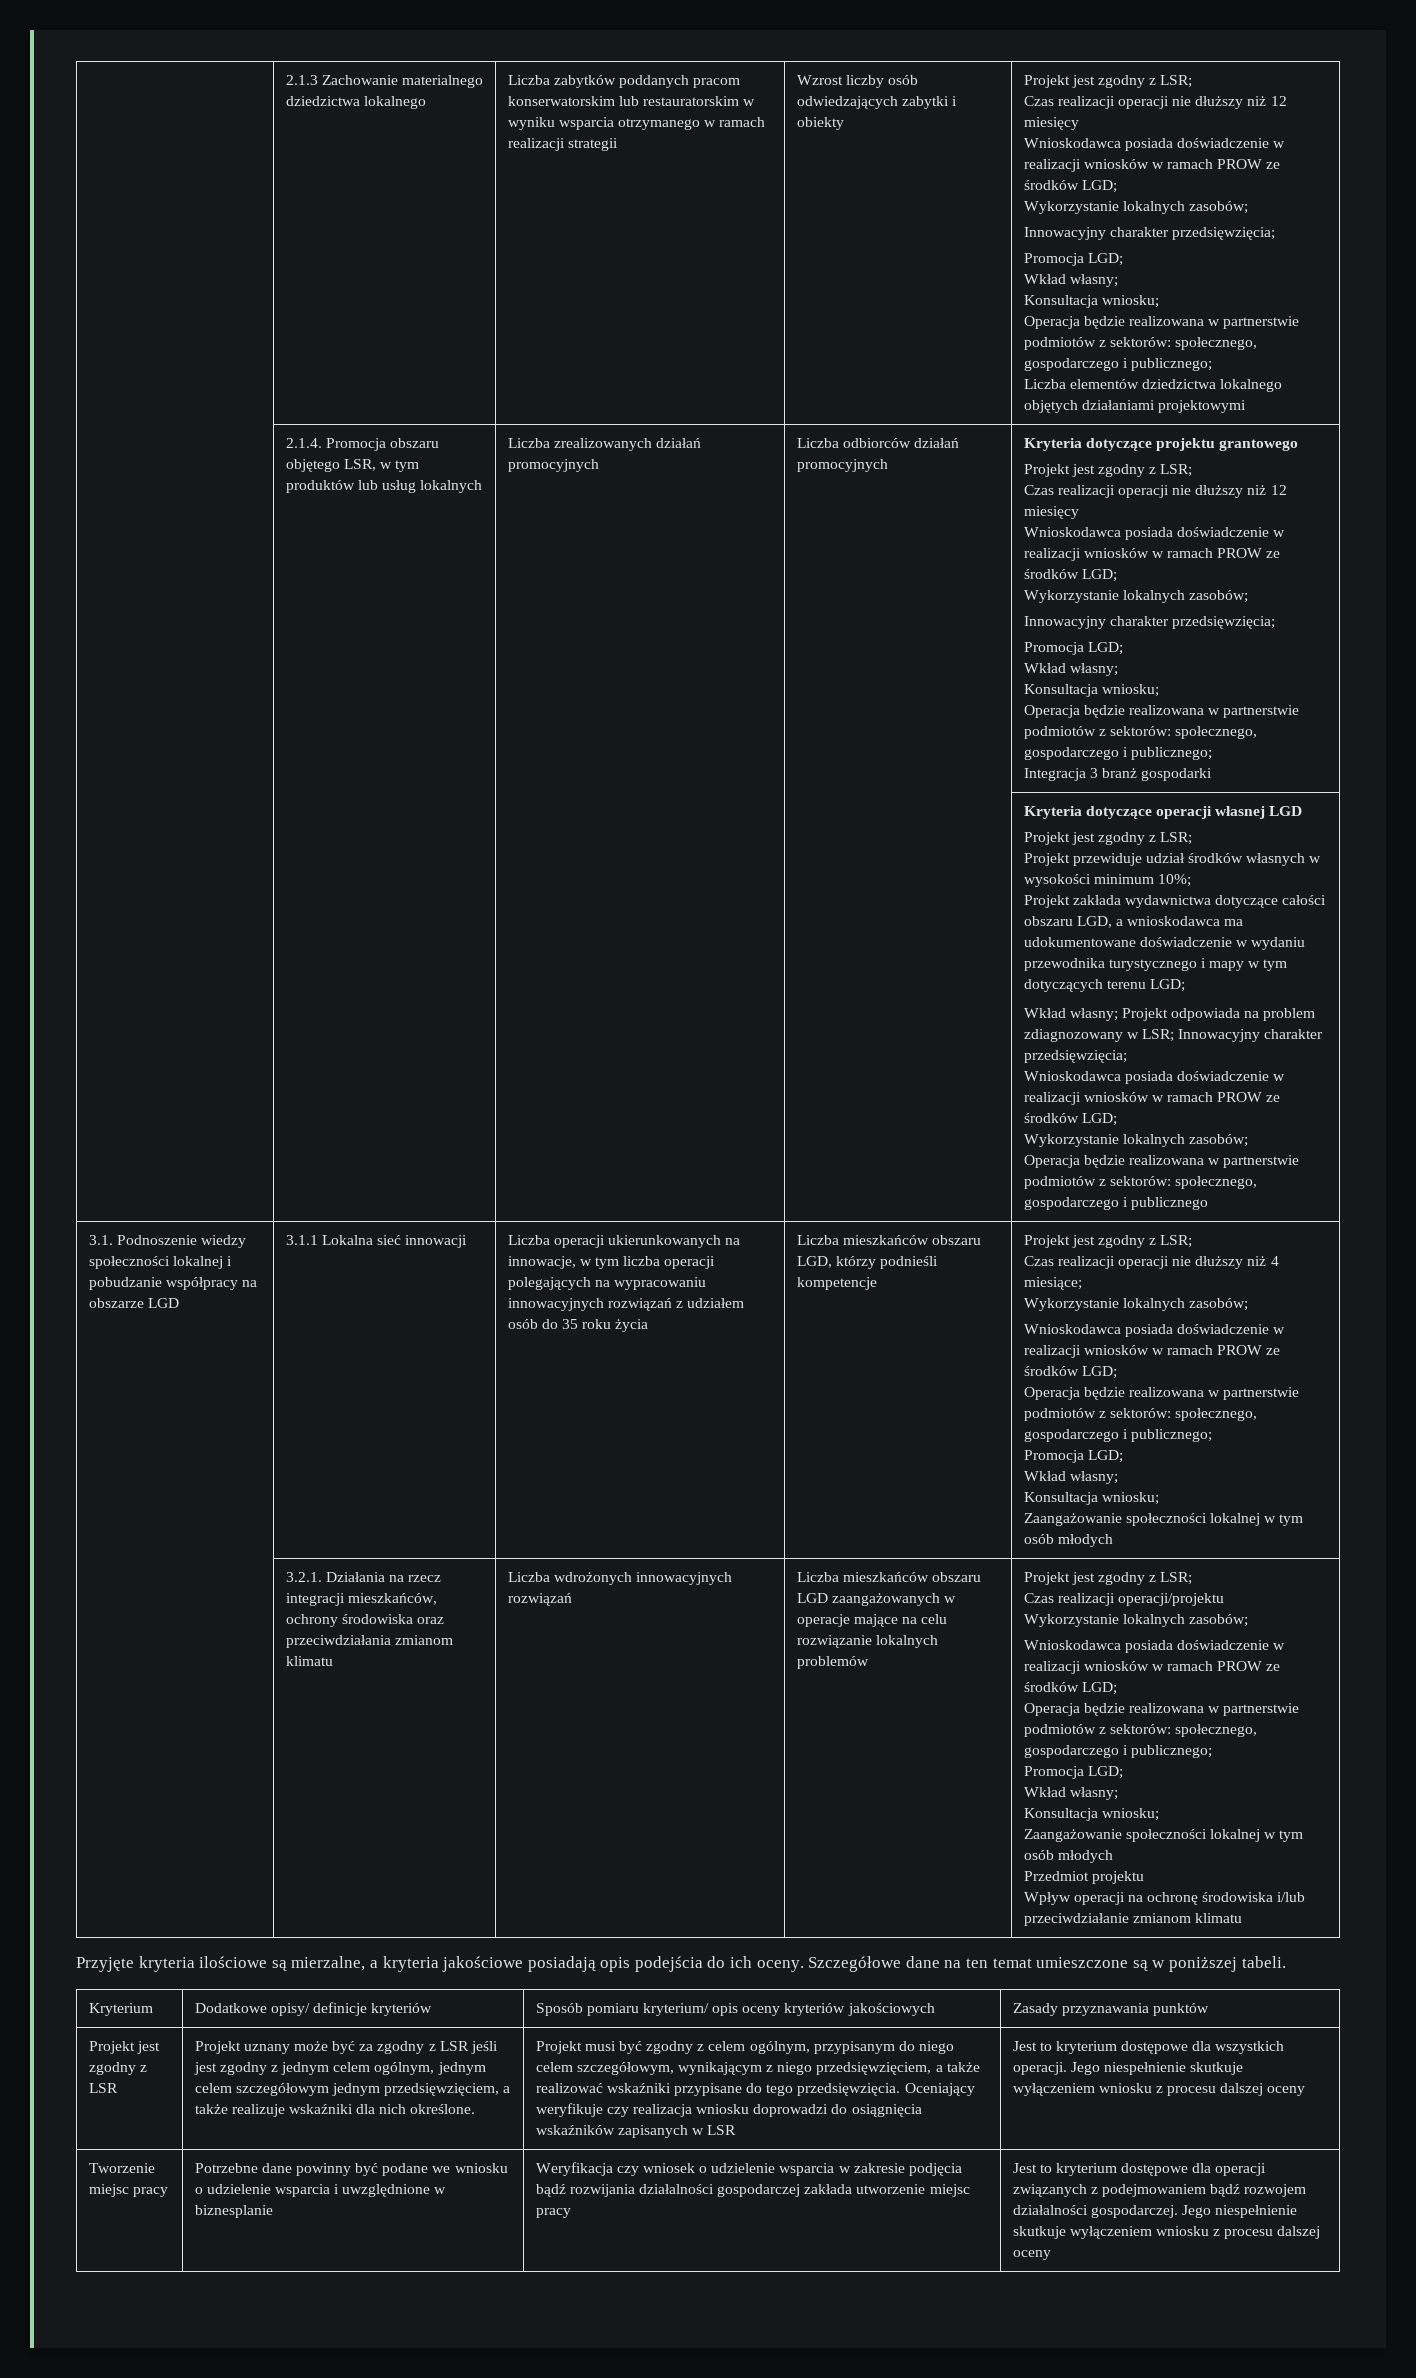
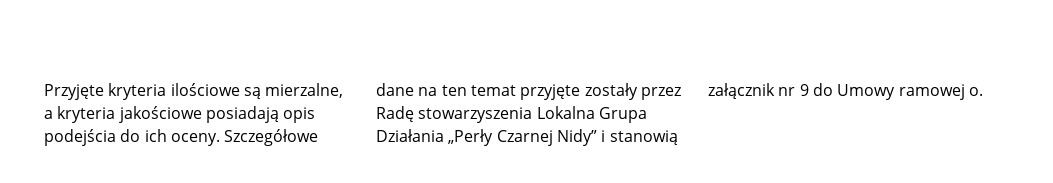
- 2.1.3 Zachowanie materialnego dziedzictwa lokalnego | Liczba zabytków poddanych pracom konserwatorskim lub restauratorskim w wyniku wsparcia otrzymanego w ramach realizacji strategii | Wzrost liczby osób odwiedzających zabytki i obiekty | Projekt jest zgodny z LSR;
- Czas realizacji operacji nie dłuższy niż 12 miesięcy
- Wnioskodawca posiada doświadczenie w realizacji wniosków w ramach PROW ze środków LGD;
- Wykorzystanie lokalnych zasobów;
- Innowacyjny charakter przedsięwzięcia;
- Promocja LGD;
- Wkład własny;
- Konsultacja wniosku;
- Operacja będzie realizowana w partnerstwie podmiotów z sektorów: społecznego, gospodarczego i publicznego;
- Liczba elementów dziedzictwa lokalnego objętych działaniami projektowymi
- | 2.1.4. Promocja obszaru objętego LSR, w tym produktów lub usług lokalnych | Liczba zrealizowanych działań promocyjnych | Liczba odbiorców działań promocyjnych | Kryteria dotyczące projektu grantowego
- Projekt jest zgodny z LSR;
- Czas realizacji operacji nie dłuższy niż 12 miesięcy
- Wnioskodawca posiada doświadczenie w realizacji wniosków w ramach PROW ze środków LGD;
- Wykorzystanie lokalnych zasobów;
- Innowacyjny charakter przedsięwzięcia;
- Promocja LGD;
- Wkład własny;
- Konsultacja wniosku;
- Operacja będzie realizowana w partnerstwie podmiotów z sektorów: społecznego, gospodarczego i publicznego;
- Integracja 3 branż gospodarki
- | | | | Kryteria dotyczące operacji własnej LGD
- Projekt jest zgodny z LSR;
- Projekt przewiduje udział środków własnych w wysokości minimum 10%;
- Projekt zakłada wydawnictwa dotyczące całości obszaru LGD, a wnioskodawca ma udokumentowane doświadczenie w wydaniu przewodnika turystycznego i mapy w tym dotyczących terenu LGD;
- Wkład własny; Projekt odpowiada na problem zdiagnozowany w LSR; Innowacyjny charakter przedsięwzięcia;
- Wnioskodawca posiada doświadczenie w realizacji wniosków w ramach PROW ze środków LGD;
- Wykorzystanie lokalnych zasobów;
- Operacja będzie realizowana w partnerstwie podmiotów z sektorów: społecznego, gospodarczego i publicznego
- 3.1. Podnoszenie wiedzy społeczności lokalnej i pobudzanie współpracy na obszarze LGD | 3.1.1 Lokalna sieć innowacji | Liczba operacji ukierunkowanych na innowacje, w tym liczba operacji polegających na wypracowaniu innowacyjnych rozwiązań z udziałem osób do 35 roku życia | Liczba mieszkańców obszaru LGD, którzy podnieśli kompetencje | Projekt jest zgodny z LSR;
- Czas realizacji operacji nie dłuższy niż 4 miesiące;
- Wykorzystanie lokalnych zasobów;
- Wnioskodawca posiada doświadczenie w realizacji wniosków w ramach PROW ze środków LGD;
- Operacja będzie realizowana w partnerstwie podmiotów z sektorów: społecznego, gospodarczego i publicznego;
- Promocja LGD;
- Wkład własny;
- Konsultacja wniosku;
- Zaangażowanie społeczności lokalnej w tym osób młodych
- | 3.2.1. Działania na rzecz integracji mieszkańców, ochrony środowiska oraz przeciwdziałania zmianom klimatu | Liczba wdrożonych innowacyjnych rozwiązań | Liczba mieszkańców obszaru LGD zaangażowanych w operacje mające na celu rozwiązanie lokalnych problemów | Projekt jest zgodny z LSR;
- Czas realizacji operacji/projektu
- Wykorzystanie lokalnych zasobów;
- Wnioskodawca posiada doświadczenie w realizacji wniosków w ramach PROW ze środków LGD;
- Operacja będzie realizowana w partnerstwie podmiotów z sektorów: społecznego, gospodarczego i publicznego;
- Promocja LGD;
- Wkład własny;
- Konsultacja wniosku;
- Zaangażowanie społeczności lokalnej w tym osób młodych
- Przedmiot projektu
- Wpływ operacji na ochronę środowiska i/lub przeciwdziałanie zmianom klimatu
- Szczegółowe dane na ten temat umieszczone są w poniższej tabeli.
- Kryterium | Dodatkowe opisy/ definicje kryteriów | Sposób pomiaru kryterium/ opis oceny kryteriów jakościowych | Zasady przyznawania punktów
- Projekt jest zgodny z LSR | Projekt uznany może być za zgodny z LSR jeśli jest zgodny z jednym celem ogólnym, jednym celem szczegółowym jednym przedsięwzięciem, a także realizuje wskaźniki dla nich określone. | Projekt musi być zgodny z celem ogólnym, przypisanym do niego celem szczegółowym, wynikającym z niego przedsięwzięciem, a także realizować wskaźniki przypisane do tego przedsięwzięcia. Oceniający weryfikuje czy realizacja wniosku doprowadzi do osiągnięcia wskaźników zapisanych w LSR | Jest to kryterium dostępowe dla wszystkich operacji. Jego niespełnienie skutkuje wyłączeniem wniosku z procesu dalszej oceny
- Tworzenie miejsc pracy | Potrzebne dane powinny być podane we wniosku o udzielenie wsparcia i uwzględnione w biznesplanie | Weryfikacja czy wniosek o udzielenie wsparcia w zakresie podjęcia bądź rozwijania działalności gospodarczej zakłada utworzenie miejsc pracy | Jest to kryterium dostępowe dla operacji związanych z podejmowaniem bądź rozwojem działalności gospodarczej. Jego niespełnienie skutkuje wyłączeniem wniosku z procesu dalszej oceny
+ Szczegółowe dane na ten temat przyjęte zostały przez Radę stowarzyszenia Lokalna Grupa Działania „Perły Czarnej Nidy” i stanowią załącznik nr 9 do Umowy ramowej o.

